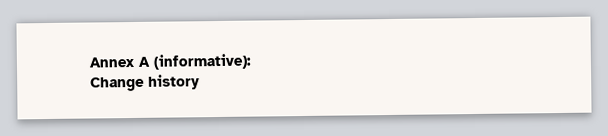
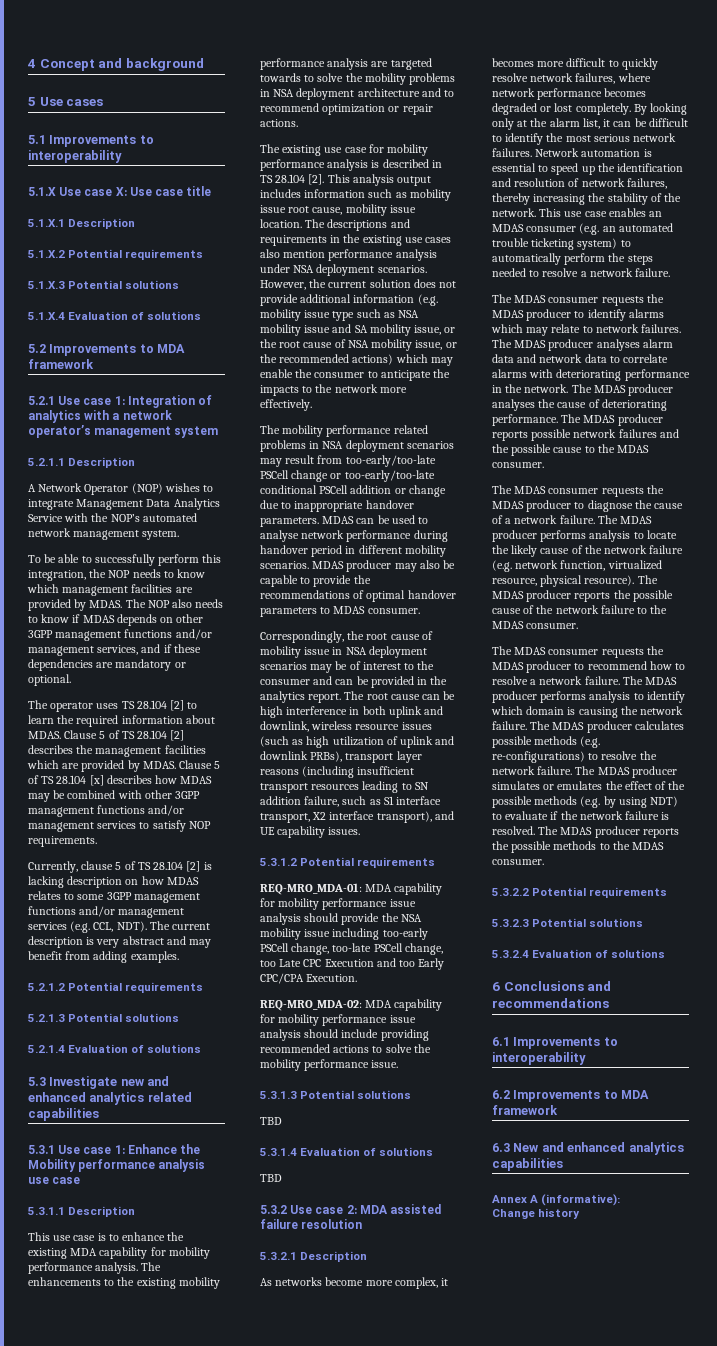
+ 4 Concept and background
+ 5 Use cases
+ 5.1 Improvements to interoperability
+ 5.1.X Use case X: Use case title
+ 5.1.X.1 Description
+ 5.1.X.2 Potential requirements
+ 5.1.X.3 Potential solutions
+ 5.1.X.4 Evaluation of solutions
+ 5.2 Improvements to MDA framework
+ 5.2.1 Use case 1: Integration of analytics with a network operator’s management system
+ 5.2.1.1 Description
+ A Network Operator (NOP) wishes to integrate Management Data Analytics Service with the NOP’s automated network management system.
+ To be able to successfully perform this integration, the NOP needs to know which management facilities are provided by MDAS. The NOP also needs to know if MDAS depends on other 3GPP management functions and/or management services, and if these dependencies are mandatory or optional.
+ The operator uses TS 28.104 [2] to learn the required information about MDAS. Clause 5 of TS 28.104 [2] describes the management facilities which are provided by MDAS. Clause 5 of TS 28.104 [x] describes how MDAS may be combined with other 3GPP management functions and/or management services to satisfy NOP requirements.
+ Currently, clause 5 of TS 28.104 [2] is lacking description on how MDAS relates to some 3GPP management functions and/or management services (e.g. CCL, NDT). The current description is very abstract and may benefit from adding examples.
+ 5.2.1.2 Potential requirements
+ 5.2.1.3 Potential solutions
+ 5.2.1.4 Evaluation of solutions
+ 5.3 Investigate new and enhanced analytics related capabilities
+ 5.3.1 Use case 1: Enhance the Mobility performance analysis use case
+ 5.3.1.1 Description
+ This use case is to enhance the existing MDA capability for mobility performance analysis. The enhancements to the existing mobility performance analysis are targeted towards to solve the mobility problems in NSA deployment architecture and to recommend optimization or repair actions.
+ The existing use case for mobility performance analysis is described in TS 28.104 [2]. This analysis output includes information such as mobility issue root cause, mobility issue location. The descriptions and requirements in the existing use cases also mention performance analysis under NSA deployment scenarios. However, the current solution does not provide additional information (e.g. mobility issue type such as NSA mobility issue and SA mobility issue, or the root cause of NSA mobility issue, or the recommended actions) which may enable the consumer to anticipate the impacts to the network more effectively.
+ The mobility performance related problems in NSA deployment scenarios may result from too-early/too-late PSCell change or too-early/too-late conditional PSCell addition or change due to inappropriate handover parameters. MDAS can be used to analyse network performance during handover period in different mobility scenarios. MDAS producer may also be capable to provide the recommendations of optimal handover parameters to MDAS consumer.
+ Correspondingly, the root cause of mobility issue in NSA deployment scenarios may be of interest to the consumer and can be provided in the analytics report. The root cause can be high interference in both uplink and downlink, wireless resource issues (such as high utilization of uplink and downlink PRBs), transport layer reasons (including insufficient transport resources leading to SN addition failure, such as S1 interface transport, X2 interface transport), and UE capability issues.
+ 5.3.1.2 Potential requirements
+ REQ-MRO_MDA-01: MDA capability for mobility performance issue analysis should provide the NSA mobility issue including too-early PSCell change, too-late PSCell change, too Late CPC Execution and too Early CPC/CPA Execution.
+ REQ-MRO_MDA-02: MDA capability for mobility performance issue analysis should include providing recommended actions to solve the mobility performance issue.
+ 5.3.1.3 Potential solutions
+ TBD
+ 5.3.1.4 Evaluation of solutions
+ TBD
+ 5.3.2 Use case 2: MDA assisted failure resolution
+ 5.3.2.1 Description
+ As networks become more complex, it becomes more difficult to quickly resolve network failures, where network performance becomes degraded or lost completely. By looking only at the alarm list, it can be difficult to identify the most serious network failures. Network automation is essential to speed up the identification and resolution of network failures, thereby increasing the stability of the network. This use case enables an MDAS consumer (e.g. an automated trouble ticketing system) to automatically perform the steps needed to resolve a network failure.
+ The MDAS consumer requests the MDAS producer to identify alarms which may relate to network failures. The MDAS producer analyses alarm data and network data to correlate alarms with deteriorating performance in the network. The MDAS producer analyses the cause of deteriorating performance. The MDAS producer reports possible network failures and the possible cause to the MDAS consumer.
+ The MDAS consumer requests the MDAS producer to diagnose the cause of a network failure. The MDAS producer performs analysis to locate the likely cause of the network failure (e.g. network function, virtualized resource, physical resource). The MDAS producer reports the possible cause of the network failure to the MDAS consumer.
+ The MDAS consumer requests the MDAS producer to recommend how to resolve a network failure. The MDAS producer performs analysis to identify which domain is causing the network failure. The MDAS producer calculates possible methods (e.g. re-configurations) to resolve the network failure. The MDAS producer simulates or emulates the effect of the possible methods (e.g. by using NDT) to evaluate if the network failure is resolved. The MDAS producer reports the possible methods to the MDAS consumer.
+ 5.3.2.2 Potential requirements
+ 5.3.2.3 Potential solutions
+ 5.3.2.4 Evaluation of solutions
+ 6 Conclusions and recommendations
+ 6.1 Improvements to interoperability
+ 6.2 Improvements to MDA framework
+ 6.3 New and enhanced analytics capabilities

